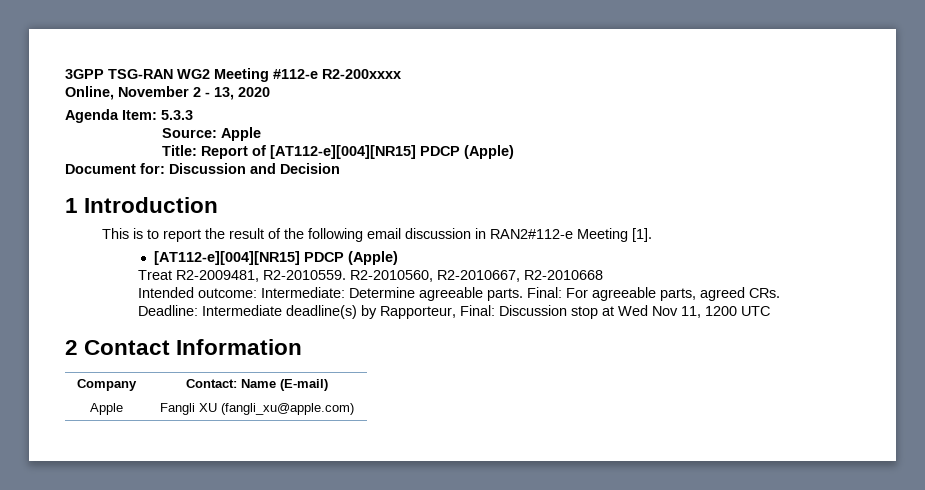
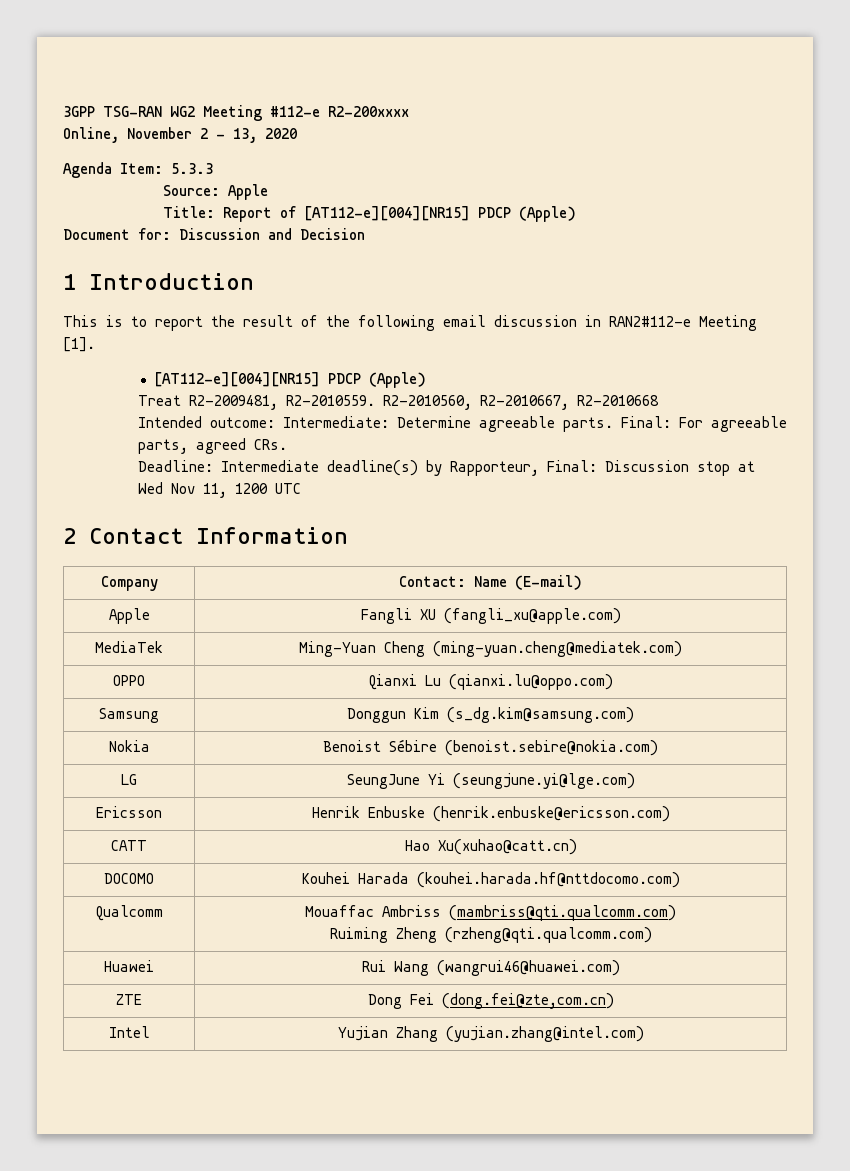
+ MediaTek | Ming-Yuan Cheng (ming-yuan.cheng@mediatek.com)
+ OPPO | Qianxi Lu (qianxi.lu@oppo.com)
+ Samsung | Donggun Kim (s_dg.kim@samsung.com)
+ Nokia | Benoist Sébire (benoist.sebire@nokia.com)
+ LG | SeungJune Yi (seungjune.yi@lge.com)
+ Ericsson | Henrik Enbuske (henrik.enbuske@ericsson.com)
+ CATT | Hao Xu(xuhao@catt.cn)
+ DOCOMO | Kouhei Harada (kouhei.harada.hf@nttdocomo.com)
+ Qualcomm | Mouaffac Ambriss (mambriss@qti.qualcomm.com)
+ Ruiming Zheng (rzheng@qti.qualcomm.com)
+ Huawei | Rui Wang (wangrui46@huawei.com)
+ ZTE | Dong Fei (dong.fei@zte,com.cn)
+ Intel | Yujian Zhang (yujian.zhang@intel.com)

